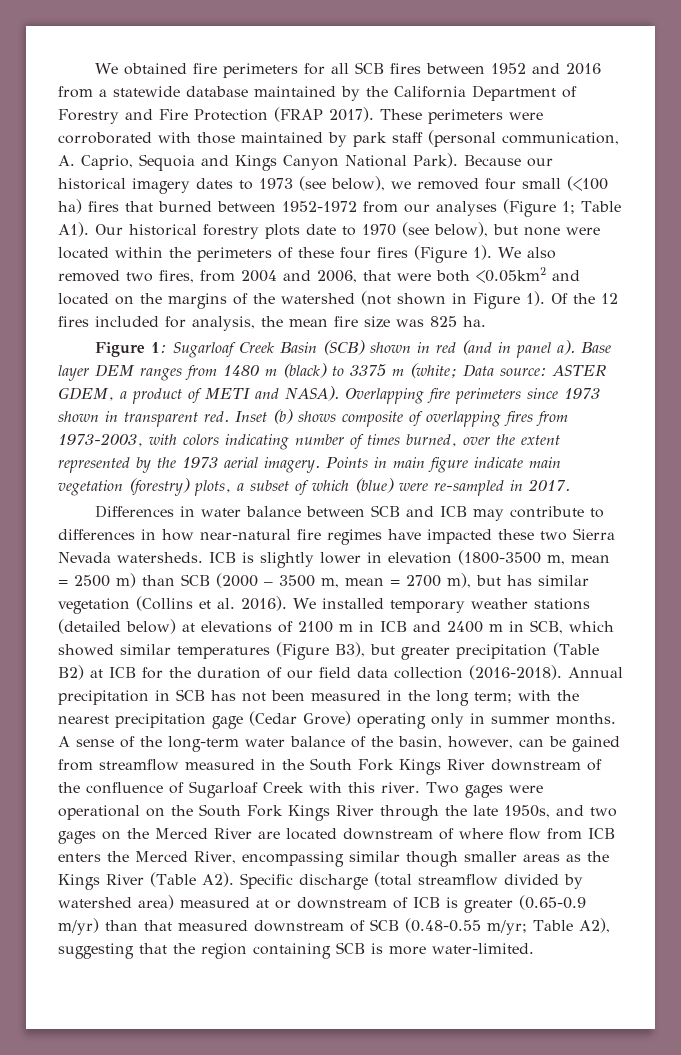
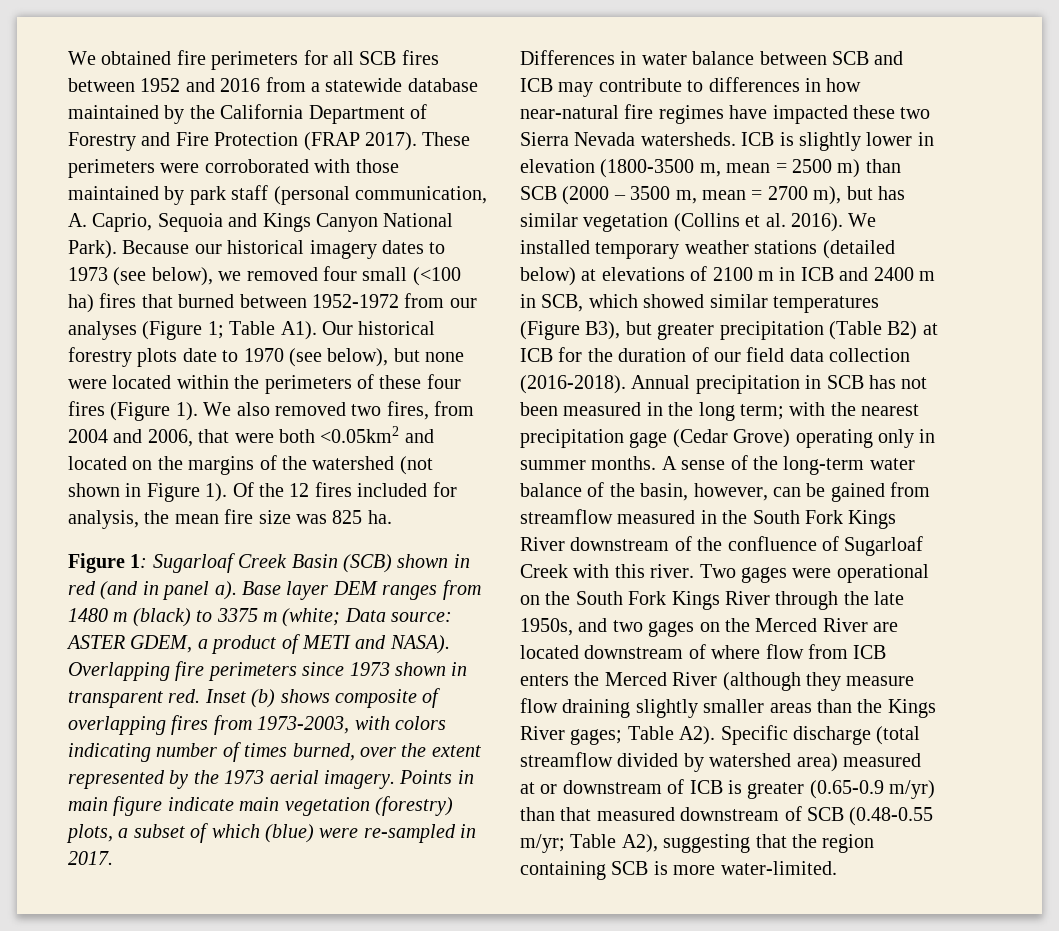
- Two gages were operational on the South Fork Kings River through the late 1950s, and two gages on the Merced River are located downstream of where flow from ICB enters the Merced River, encompassing similar though smaller areas as the Kings River (Table A2). Specific discharge (total streamflow divided by watershed area) measured at or downstream of ICB is greater (0.65-0.9 m/yr) than that measured downstream of SCB (0.48-0.55 m/yr;
+ Two gages were operational on the South Fork Kings River through the late 1950s, and two gages on the Merced River are located downstream of where flow from ICB enters the Merced River (although they measure flow draining slightly smaller areas than the Kings River gages; Table A2). Specific discharge (total streamflow divided by watershed area) measured at or downstream of ICB is greater (0.65-0.9 m/yr) than that measured downstream of SCB (0.48-0.55 m/yr;

